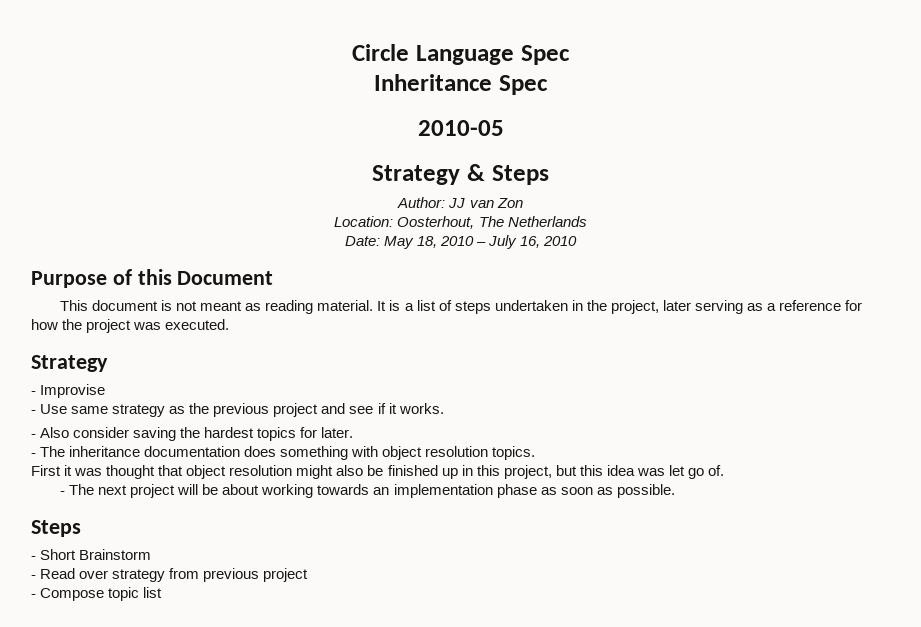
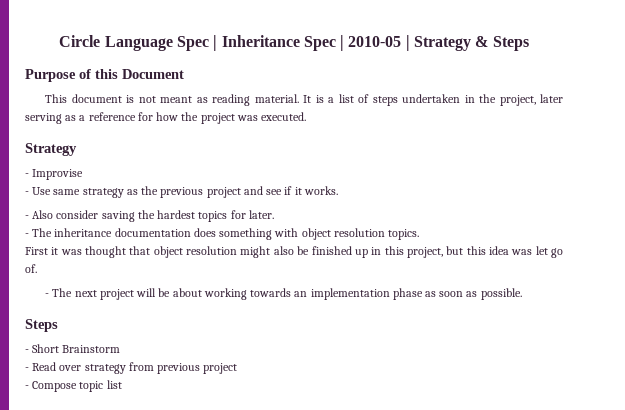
- Circle Language Spec
- Inheritance Spec
- 2010-05
- Strategy & Steps
+ Circle Language Spec | Inheritance Spec | 2010-05 | Strategy & Steps
- Author: JJ van Zon
- Location: Oosterhout, The Netherlands
- Date: May 18, 2010 – July 16, 2010

